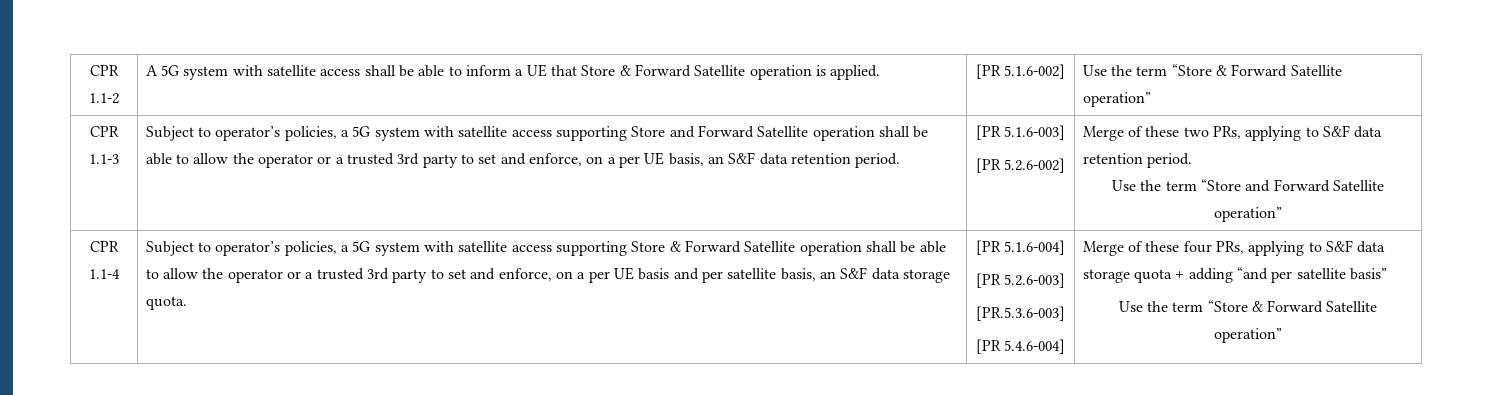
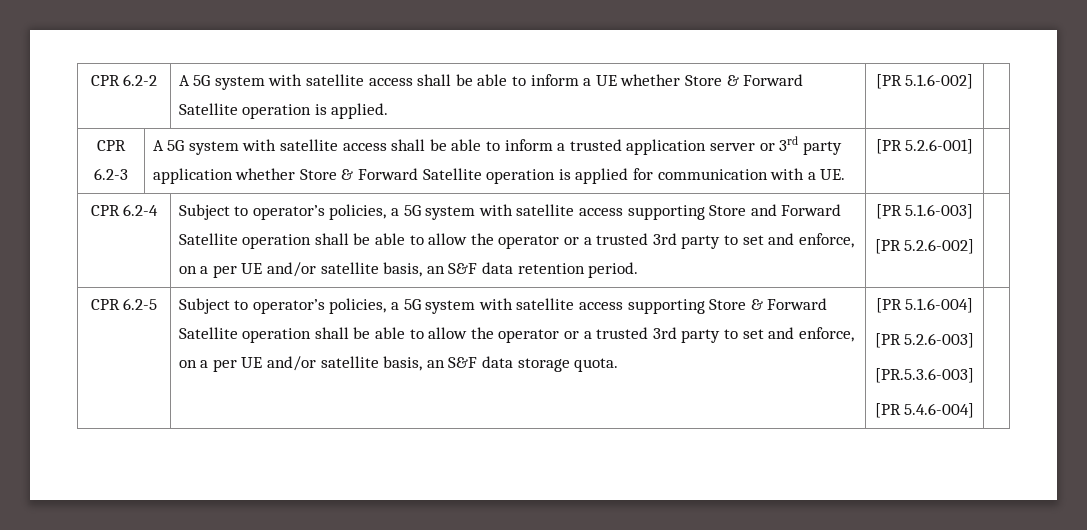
- CPR 1.1-2 | A 5G system with satellite access shall be able to inform a UE that Store & Forward Satellite operation is applied. | [PR 5.1.6-002] | Use the term “Store & Forward Satellite operation”
- CPR 1.1-3
+ CPR 6.2-2 | A 5G system with satellite access shall be able to inform a UE whether Store & Forward Satellite operation is applied. | [PR 5.1.6-002] |
+ CPR 6.2-3 | A 5G system with satellite access shall be able to inform a trusted application server or 3rd party application whether Store & Forward Satellite operation is applied for communication with a UE. | [PR 5.2.6-001] |
+ CPR 6.2-4
- Subject to operator’s policies, a 5G system with satellite access supporting Store and Forward Satellite operation shall be able to allow the operator or a trusted 3rd party to set and enforce, on a per UE basis, an S&F data retention period.
+ Subject to operator’s policies, a 5G system with satellite access supporting Store and Forward Satellite operation shall be able to allow the operator or a trusted 3rd party to set and enforce, on a per UE and/or satellite basis, an S&F data retention period.
- Merge of these two PRs, applying to S&F data retention period.
- Use the term “Store and Forward Satellite operation”
- CPR 1.1-4
+ CPR 6.2-5
- Subject to operator’s policies, a 5G system with satellite access supporting Store & Forward Satellite operation shall be able to allow the operator or a trusted 3rd party to set and enforce, on a per UE basis and per satellite basis, an S&F data storage quota.
+ Subject to operator’s policies, a 5G system with satellite access supporting Store & Forward Satellite operation shall be able to allow the operator or a trusted 3rd party to set and enforce, on a per UE and/or satellite basis, an S&F data storage quota.
- Merge of these four PRs, applying to S&F data storage quota + adding “and per satellite basis”
- Use the term “Store & Forward Satellite operation”

